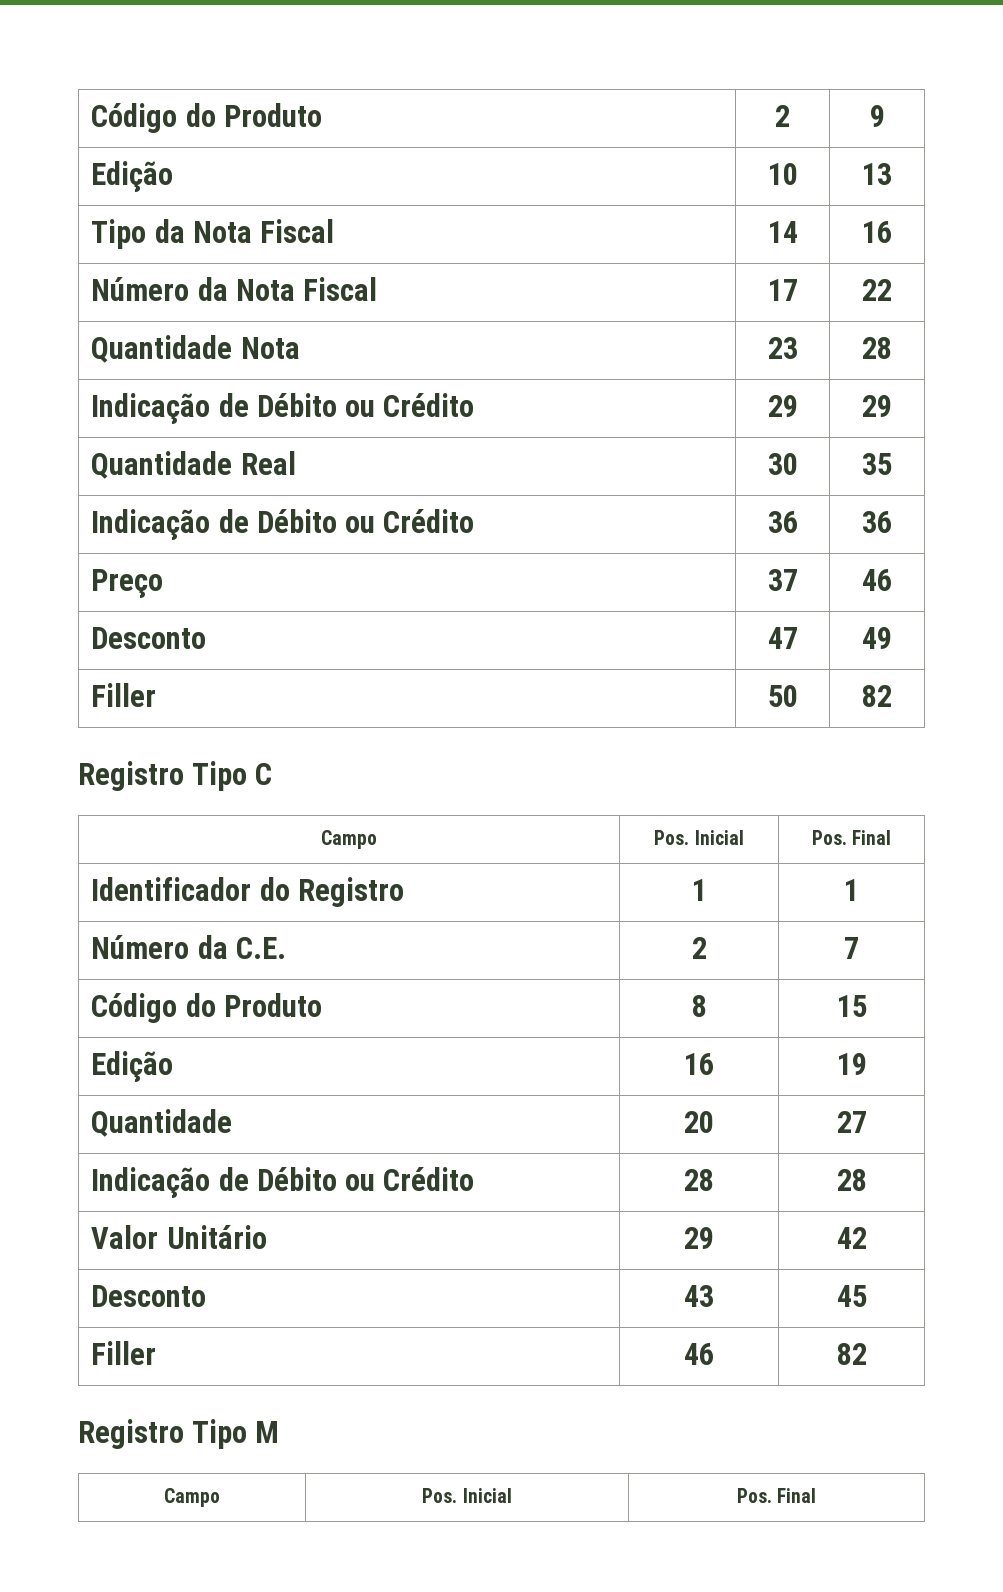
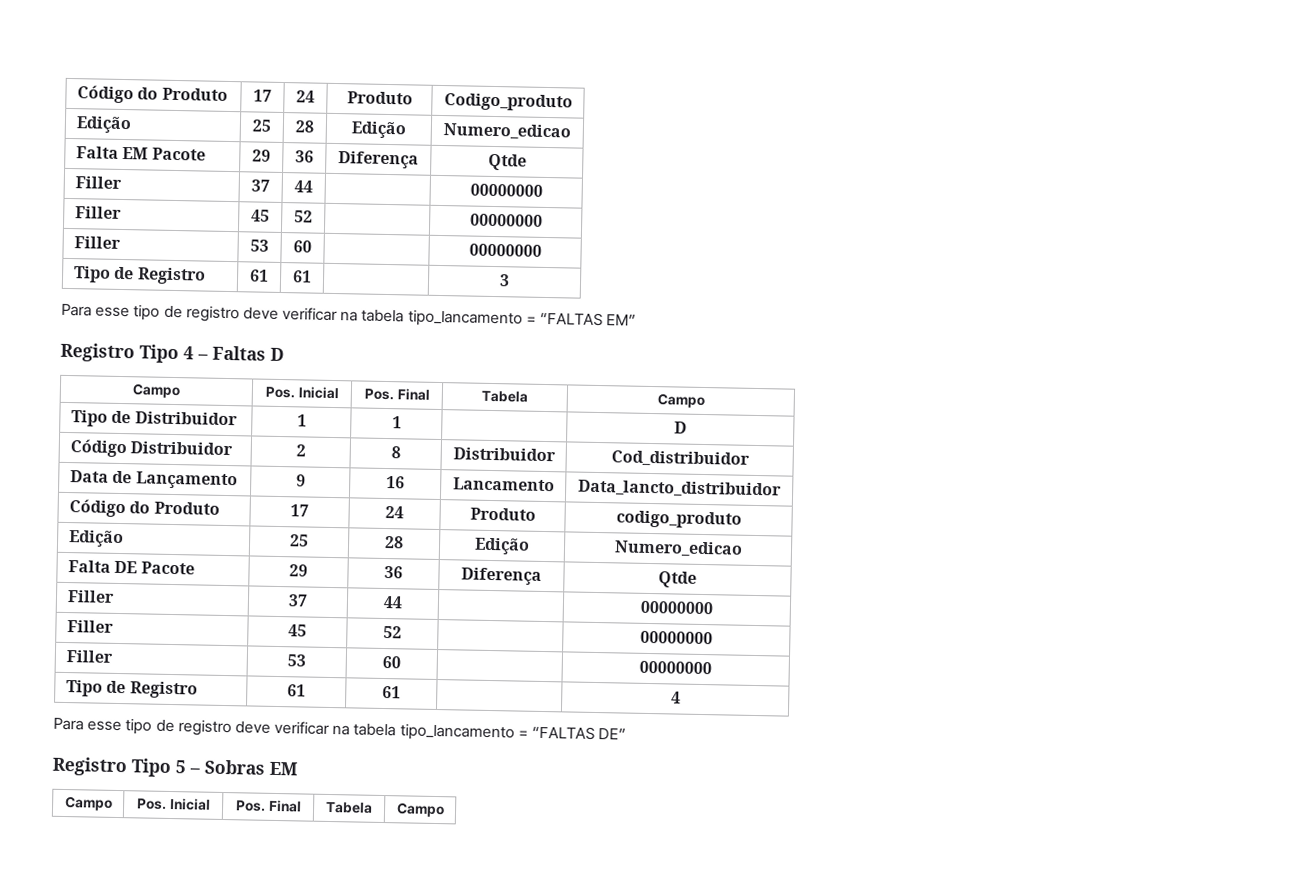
- Código do Produto | 2 | 9
- Edição | 10 | 13
- Tipo da Nota Fiscal | 14 | 16
- Número da Nota Fiscal | 17 | 22
- Quantidade Nota | 23 | 28
- Indicação de Débito ou Crédito | 29 | 29
- Quantidade Real | 30 | 35
- Indicação de Débito ou Crédito | 36 | 36
- Preço | 37 | 46
- Desconto | 47 | 49
- Filler | 50 | 82
- Registro Tipo C
- Campo | Pos. Inicial | Pos. Final
- Identificador do Registro | 1 | 1
- Número da C.E. | 2 | 7
- Código do Produto | 8 | 15
- Edição | 16 | 19
- Quantidade | 20 | 27
- Indicação de Débito ou Crédito | 28 | 28
- Valor Unitário | 29 | 42
- Desconto | 43 | 45
- Filler | 46 | 82
- Registro Tipo M
- Campo | Pos. Inicial | Pos. Final
+ Código do Produto | 17 | 24 | Produto | Codigo_produto
+ Edição | 25 | 28 | Edição | Numero_edicao
+ Falta EM Pacote | 29 | 36 | Diferença | Qtde
+ Filler | 37 | 44 | | 00000000
+ Filler | 45 | 52 | | 00000000
+ Filler | 53 | 60 | | 00000000
+ Tipo de Registro | 61 | 61 | | 3
+ Para esse tipo de registro deve verificar na tabela tipo_lancamento = “FALTAS EM”
+ Registro Tipo 4 – Faltas D
+ Campo | Pos. Inicial | Pos. Final | Tabela | Campo
+ Tipo de Distribuidor | 1 | 1 | | D
+ Código Distribuidor | 2 | 8 | Distribuidor | Cod_distribuidor
+ Data de Lançamento | 9 | 16 | Lancamento | Data_lancto_distribuidor
+ Código do Produto | 17 | 24 | Produto | codigo_produto
+ Edição | 25 | 28 | Edição | Numero_edicao
+ Falta DE Pacote | 29 | 36 | Diferença | Qtde
+ Filler | 37 | 44 | | 00000000
+ Filler | 45 | 52 | | 00000000
+ Filler | 53 | 60 | | 00000000
+ Tipo de Registro | 61 | 61 | | 4
+ Para esse tipo de registro deve verificar na tabela tipo_lancamento = “FALTAS DE”
+ Registro Tipo 5 – Sobras EM
+ Campo | Pos. Inicial | Pos. Final | Tabela | Campo

